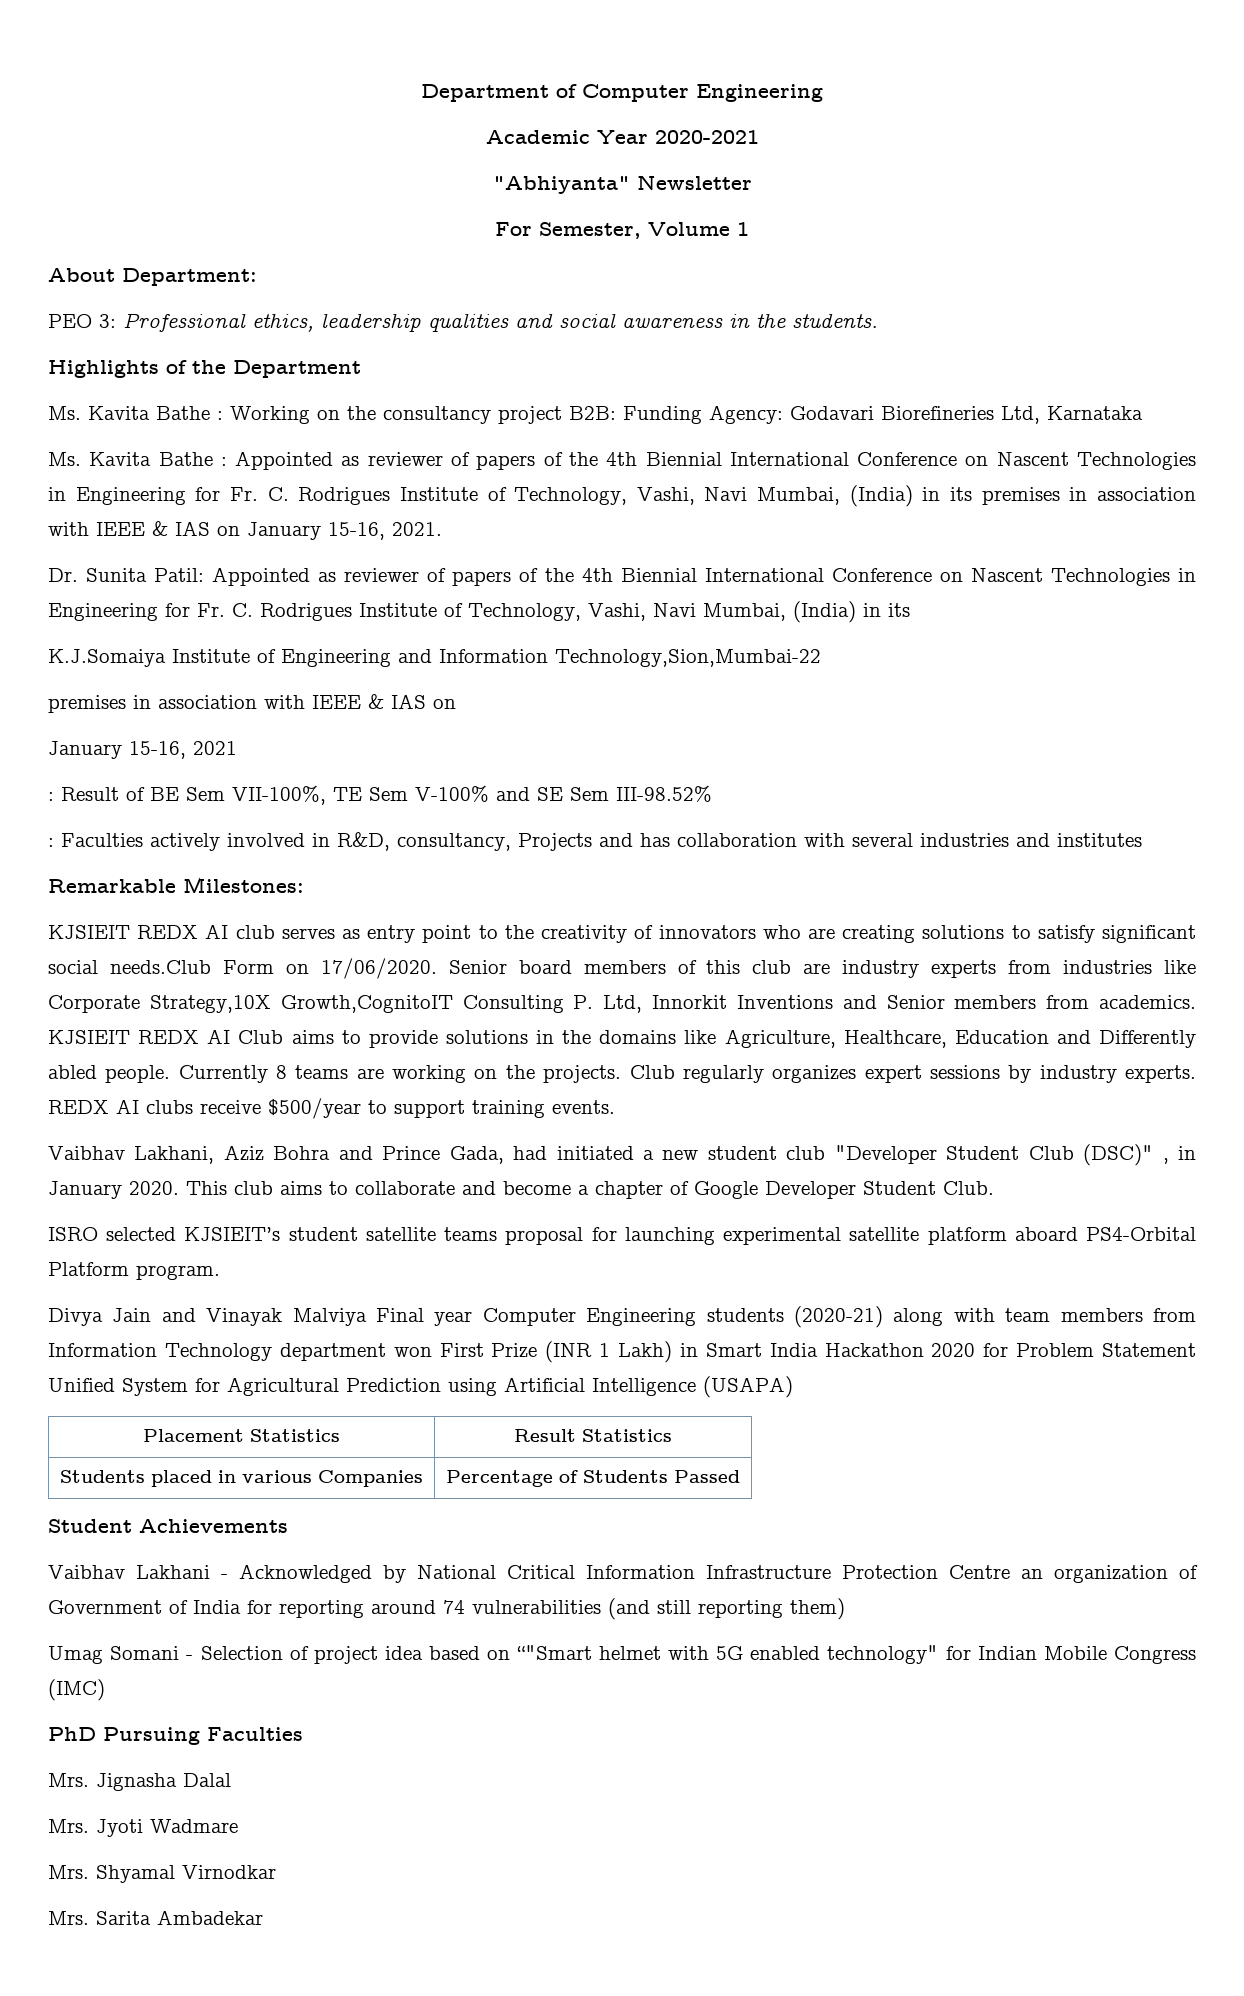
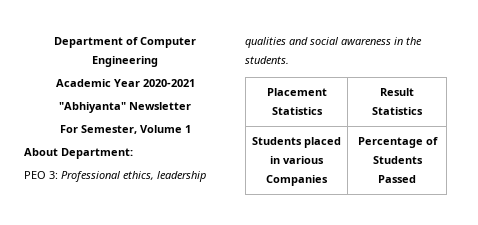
- Highlights of the Department
- Ms. Kavita Bathe : Working on the consultancy project B2B: Funding Agency: Godavari Biorefineries Ltd, Karnataka
- Ms. Kavita Bathe : Appointed as reviewer of papers of the 4th Biennial International Conference on Nascent Technologies in Engineering for Fr. C. Rodrigues Institute of Technology, Vashi, Navi Mumbai, (India) in its premises in association with IEEE & IAS on January 15-16, 2021.
- Dr. Sunita Patil: Appointed as reviewer of papers of the 4th Biennial International Conference on Nascent Technologies in Engineering for Fr. C. Rodrigues Institute of Technology, Vashi, Navi Mumbai, (India) in its
- K.J.Somaiya Institute of Engineering and Information Technology,Sion,Mumbai-22
- premises in association with IEEE & IAS on
- January 15-16, 2021
- : Result of BE Sem VII-100%, TE Sem V-100% and SE Sem III-98.52%
- : Faculties actively involved in R&D, consultancy, Projects and has collaboration with several industries and institutes
- Remarkable Milestones:
- KJSIEIT REDX AI club serves as entry point to the creativity of innovators who are creating solutions to satisfy significant social needs.Club Form on 17/06/2020. Senior board members of this club are industry experts from industries like Corporate Strategy,10X Growth,CognitoIT Consulting P. Ltd, Innorkit Inventions and Senior members from academics. KJSIEIT REDX AI Club aims to provide solutions in the domains like Agriculture, Healthcare, Education and Differently abled people. Currently 8 teams are working on the projects. Club regularly organizes expert sessions by industry experts. REDX AI clubs receive $500/year to support training events.
- Vaibhav Lakhani, Aziz Bohra and Prince Gada, had initiated a new student club "Developer Student Club (DSC)" , in January 2020. This club aims to collaborate and become a chapter of Google Developer Student Club.
- ISRO selected KJSIEIT’s student satellite teams proposal for launching experimental satellite platform aboard PS4-Orbital Platform program.
- Divya Jain and Vinayak Malviya Final year Computer Engineering students (2020-21) along with team members from Information Technology department won First Prize (INR 1 Lakh) in Smart India Hackathon 2020 for Problem Statement Unified System for Agricultural Prediction using Artificial Intelligence (USAPA)
- Student Achievements
- Vaibhav Lakhani - Acknowledged by National Critical Information Infrastructure Protection Centre an organization of Government of India for reporting around 74 vulnerabilities (and still reporting them)
- Umag Somani - Selection of project idea based on “"Smart helmet with 5G enabled technology" for Indian Mobile Congress (IMC)
- PhD Pursuing Faculties
- Mrs. Jignasha Dalal
- Mrs. Jyoti Wadmare
- Mrs. Shyamal Virnodkar
- Mrs. Sarita Ambadekar

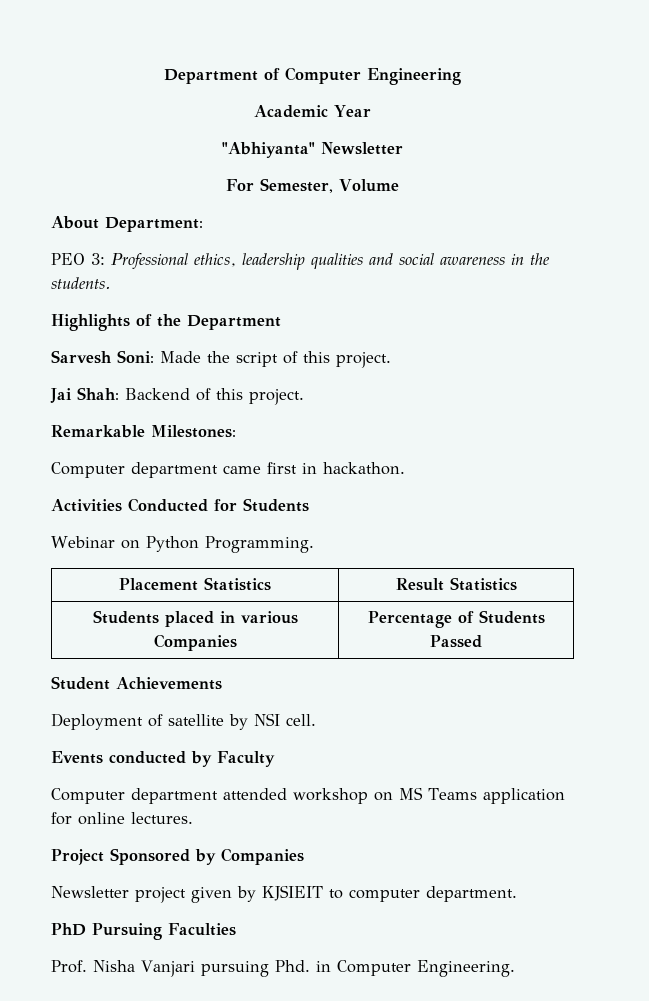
- Academic Year 2020-2021
+ Academic Year
- For Semester, Volume 1
+ For Semester, Volume
+ Highlights of the Department
+ Sarvesh Soni: Made the script of this project.
+ Jai Shah: Backend of this project.
+ Remarkable Milestones:
+ Computer department came first in hackathon.
+ Activities Conducted for Students
+ Webinar on Python Programming.
+ Student Achievements
+ Deployment of satellite by NSI cell.
+ Events conducted by Faculty
+ Computer department attended workshop on MS Teams application for online lectures.
+ Project Sponsored by Companies
+ Newsletter project given by KJSIEIT to computer department.
+ PhD Pursuing Faculties
+ Prof. Nisha Vanjari pursuing Phd. in Computer Engineering.

